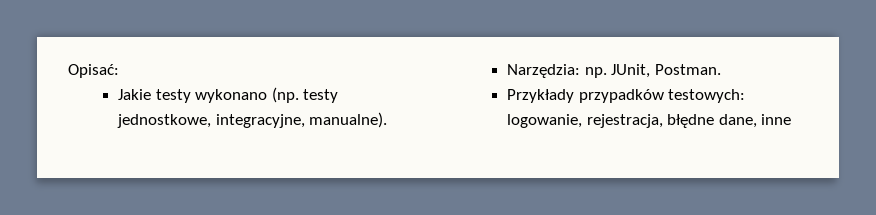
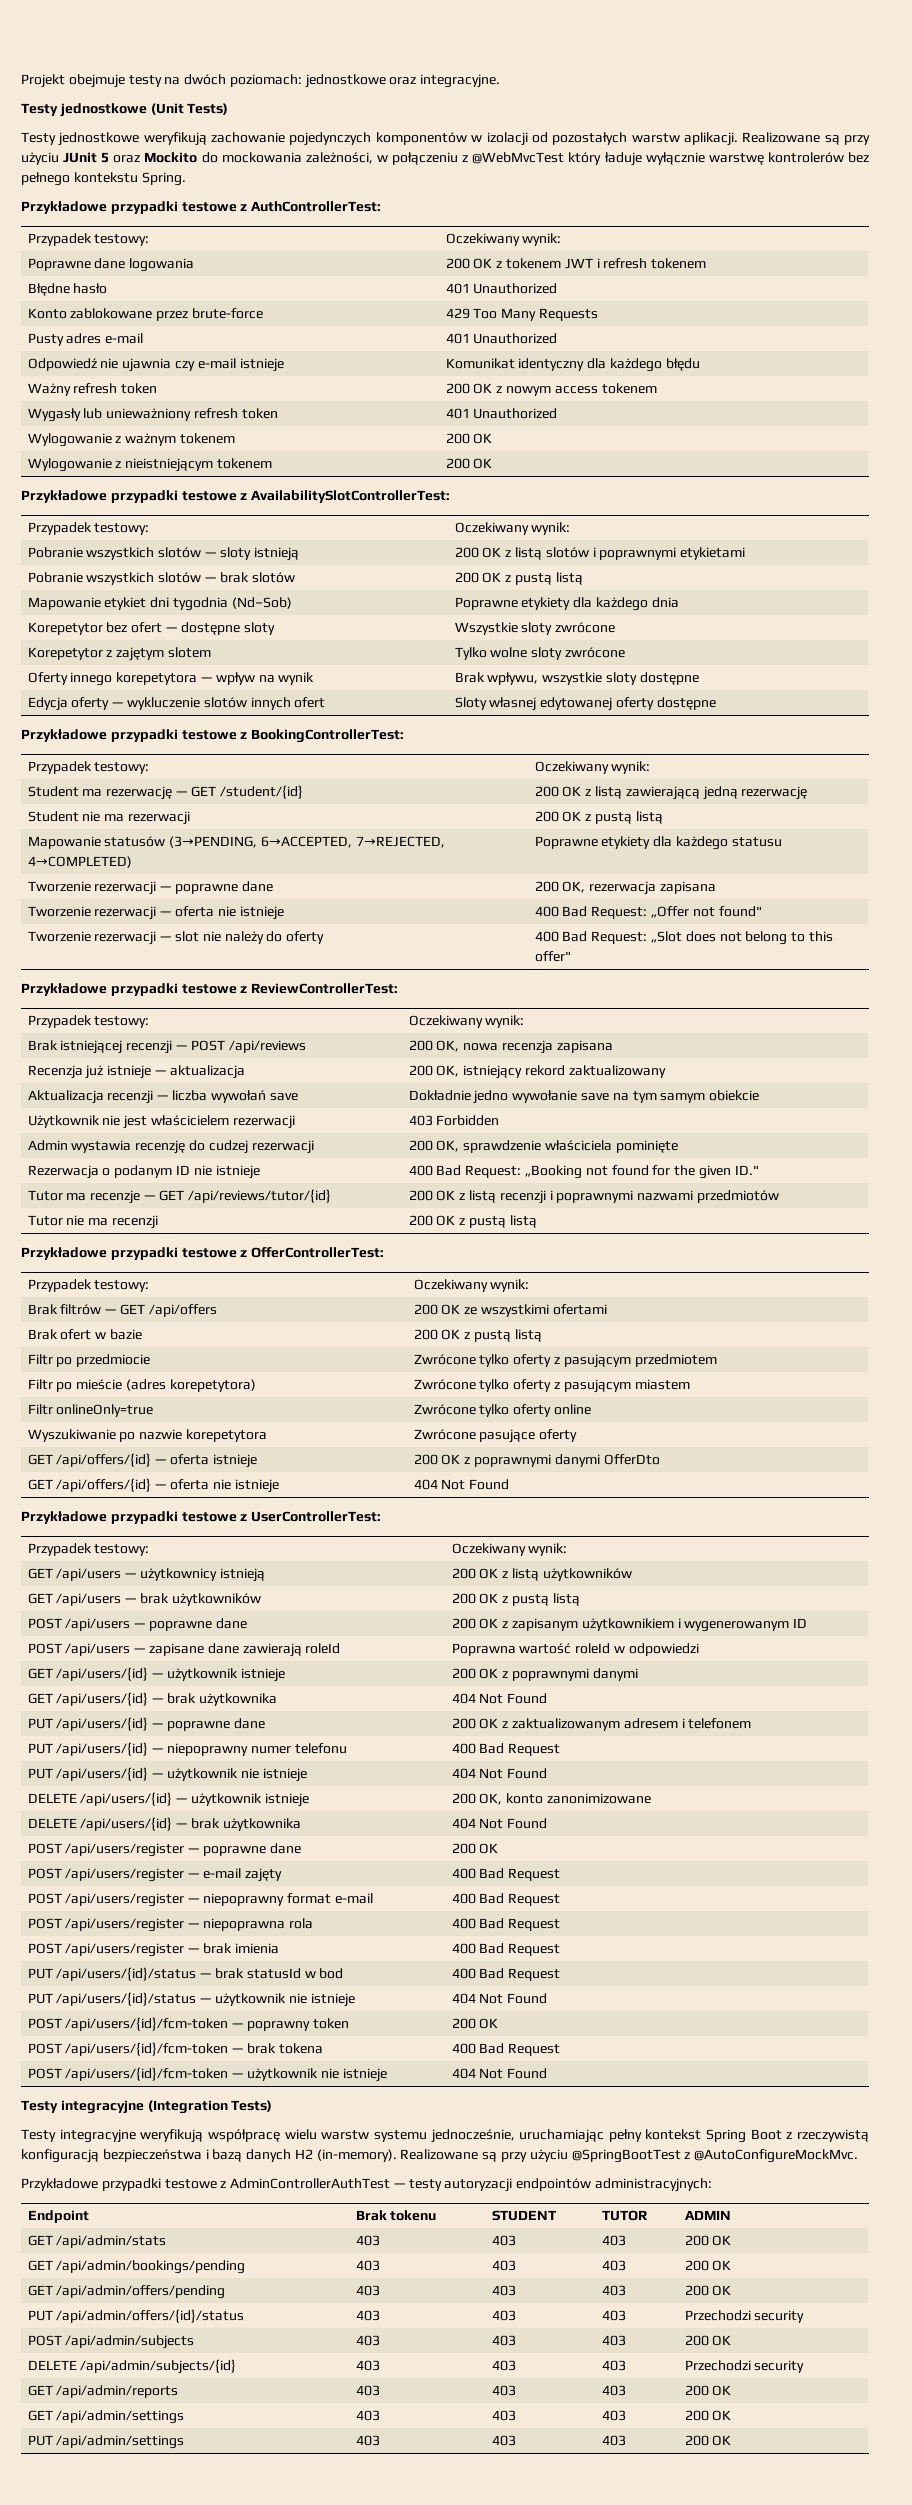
- Opisać:
- Jakie testy wykonano (np. testy jednostkowe, integracyjne, manualne).
- Narzędzia: np. JUnit, Postman.
- Przykłady przypadków testowych: logowanie, rejestracja, błędne dane, inne
+ Projekt obejmuje testy na dwóch poziomach: jednostkowe oraz integracyjne.
+ Testy jednostkowe (Unit Tests)
+ Testy jednostkowe weryfikują zachowanie pojedynczych komponentów w izolacji od pozostałych warstw aplikacji. Realizowane są przy użyciu JUnit 5 oraz Mockito do mockowania zależności, w połączeniu z @WebMvcTest który ładuje wyłącznie warstwę kontrolerów bez pełnego kontekstu Spring.
+ Przykładowe przypadki testowe z AuthControllerTest:
+ Przypadek testowy: | Oczekiwany wynik:
+ Poprawne dane logowania | 200 OK z tokenem JWT i refresh tokenem
+ Błędne hasło | 401 Unauthorized
+ Konto zablokowane przez brute-force | 429 Too Many Requests
+ Pusty adres e-mail | 401 Unauthorized
+ Odpowiedź nie ujawnia czy e-mail istnieje | Komunikat identyczny dla każdego błędu
+ Ważny refresh token | 200 OK z nowym access tokenem
+ Wygasły lub unieważniony refresh token | 401 Unauthorized
+ Wylogowanie z ważnym tokenem | 200 OK
+ Wylogowanie z nieistniejącym tokenem | 200 OK
+ Przykładowe przypadki testowe z AvailabilitySlotControllerTest:
+ Przypadek testowy: | Oczekiwany wynik:
+ Pobranie wszystkich slotów — sloty istnieją | 200 OK z listą slotów i poprawnymi etykietami
+ Pobranie wszystkich slotów — brak slotów | 200 OK z pustą listą
+ Mapowanie etykiet dni tygodnia (Nd–Sob) | Poprawne etykiety dla każdego dnia
+ Korepetytor bez ofert — dostępne sloty | Wszystkie sloty zwrócone
+ Korepetytor z zajętym slotem | Tylko wolne sloty zwrócone
+ Oferty innego korepetytora — wpływ na wynik | Brak wpływu, wszystkie sloty dostępne
+ Edycja oferty — wykluczenie slotów innych ofert | Sloty własnej edytowanej oferty dostępne
+ Przykładowe przypadki testowe z BookingControllerTest:
+ Przypadek testowy: | Oczekiwany wynik:
+ Student ma rezerwację — GET /student/{id} | 200 OK z listą zawierającą jedną rezerwację
+ Student nie ma rezerwacji | 200 OK z pustą listą
+ Mapowanie statusów (3→PENDING, 6→ACCEPTED, 7→REJECTED, 4→COMPLETED) | Poprawne etykiety dla każdego statusu
+ Tworzenie rezerwacji — poprawne dane | 200 OK, rezerwacja zapisana
+ Tworzenie rezerwacji — oferta nie istnieje | 400 Bad Request: „Offer not found"
+ Tworzenie rezerwacji — slot nie należy do oferty | 400 Bad Request: „Slot does not belong to this offer"
+ Przykładowe przypadki testowe z ReviewControllerTest:
+ Przypadek testowy: | Oczekiwany wynik:
+ Brak istniejącej recenzji — POST /api/reviews | 200 OK, nowa recenzja zapisana
+ Recenzja już istnieje — aktualizacja | 200 OK, istniejący rekord zaktualizowany
+ Aktualizacja recenzji — liczba wywołań save | Dokładnie jedno wywołanie save na tym samym obiekcie
+ Użytkownik nie jest właścicielem rezerwacji | 403 Forbidden
+ Admin wystawia recenzję do cudzej rezerwacji | 200 OK, sprawdzenie właściciela pominięte
+ Rezerwacja o podanym ID nie istnieje | 400 Bad Request: „Booking not found for the given ID."
+ Tutor ma recenzje — GET /api/reviews/tutor/{id} | 200 OK z listą recenzji i poprawnymi nazwami przedmiotów
+ Tutor nie ma recenzji | 200 OK z pustą listą
+ Przykładowe przypadki testowe z OfferControllerTest:
+ Przypadek testowy: | Oczekiwany wynik:
+ Brak filtrów — GET /api/offers | 200 OK ze wszystkimi ofertami
+ Brak ofert w bazie | 200 OK z pustą listą
+ Filtr po przedmiocie | Zwrócone tylko oferty z pasującym przedmiotem
+ Filtr po mieście (adres korepetytora) | Zwrócone tylko oferty z pasującym miastem
+ Filtr onlineOnly=true | Zwrócone tylko oferty online
+ Wyszukiwanie po nazwie korepetytora | Zwrócone pasujące oferty
+ GET /api/offers/{id} — oferta istnieje | 200 OK z poprawnymi danymi OfferDto
+ GET /api/offers/{id} — oferta nie istnieje | 404 Not Found
+ Przykładowe przypadki testowe z UserControllerTest:
+ Przypadek testowy: | Oczekiwany wynik:
+ GET /api/users — użytkownicy istnieją | 200 OK z listą użytkowników
+ GET /api/users — brak użytkowników | 200 OK z pustą listą
+ POST /api/users — poprawne dane | 200 OK z zapisanym użytkownikiem i wygenerowanym ID
+ POST /api/users — zapisane dane zawierają roleId | Poprawna wartość roleId w odpowiedzi
+ GET /api/users/{id} — użytkownik istnieje | 200 OK z poprawnymi danymi
+ GET /api/users/{id} — brak użytkownika | 404 Not Found
+ PUT /api/users/{id} — poprawne dane | 200 OK z zaktualizowanym adresem i telefonem
+ PUT /api/users/{id} — niepoprawny numer telefonu | 400 Bad Request
+ PUT /api/users/{id} — użytkownik nie istnieje | 404 Not Found
+ DELETE /api/users/{id} — użytkownik istnieje | 200 OK, konto zanonimizowane
+ DELETE /api/users/{id} — brak użytkownika | 404 Not Found
+ POST /api/users/register — poprawne dane | 200 OK
+ POST /api/users/register — e-mail zajęty | 400 Bad Request
+ POST /api/users/register — niepoprawny format e-mail | 400 Bad Request
+ POST /api/users/register — niepoprawna rola | 400 Bad Request
+ POST /api/users/register — brak imienia | 400 Bad Request
+ PUT /api/users/{id}/status — brak statusId w bod | 400 Bad Request
+ PUT /api/users/{id}/status — użytkownik nie istnieje | 404 Not Found
+ POST /api/users/{id}/fcm-token — poprawny token | 200 OK
+ POST /api/users/{id}/fcm-token — brak tokena | 400 Bad Request
+ POST /api/users/{id}/fcm-token — użytkownik nie istnieje | 404 Not Found
+ Testy integracyjne (Integration Tests)
+ Testy integracyjne weryfikują współpracę wielu warstw systemu jednocześnie, uruchamiając pełny kontekst Spring Boot z rzeczywistą konfiguracją bezpieczeństwa i bazą danych H2 (in-memory). Realizowane są przy użyciu @SpringBootTest z @AutoConfigureMockMvc.
+ Przykładowe przypadki testowe z AdminControllerAuthTest — testy autoryzacji endpointów administracyjnych:
+ Endpoint | Brak tokenu | STUDENT | TUTOR | ADMIN
+ GET /api/admin/stats | 403 | 403 | 403 | 200 OK
+ GET /api/admin/bookings/pending | 403 | 403 | 403 | 200 OK
+ GET /api/admin/offers/pending | 403 | 403 | 403 | 200 OK
+ PUT /api/admin/offers/{id}/status | 403 | 403 | 403 | Przechodzi security
+ POST /api/admin/subjects | 403 | 403 | 403 | 200 OK
+ DELETE /api/admin/subjects/{id} | 403 | 403 | 403 | Przechodzi security
+ GET /api/admin/reports | 403 | 403 | 403 | 200 OK
+ GET /api/admin/settings | 403 | 403 | 403 | 200 OK
+ PUT /api/admin/settings | 403 | 403 | 403 | 200 OK

